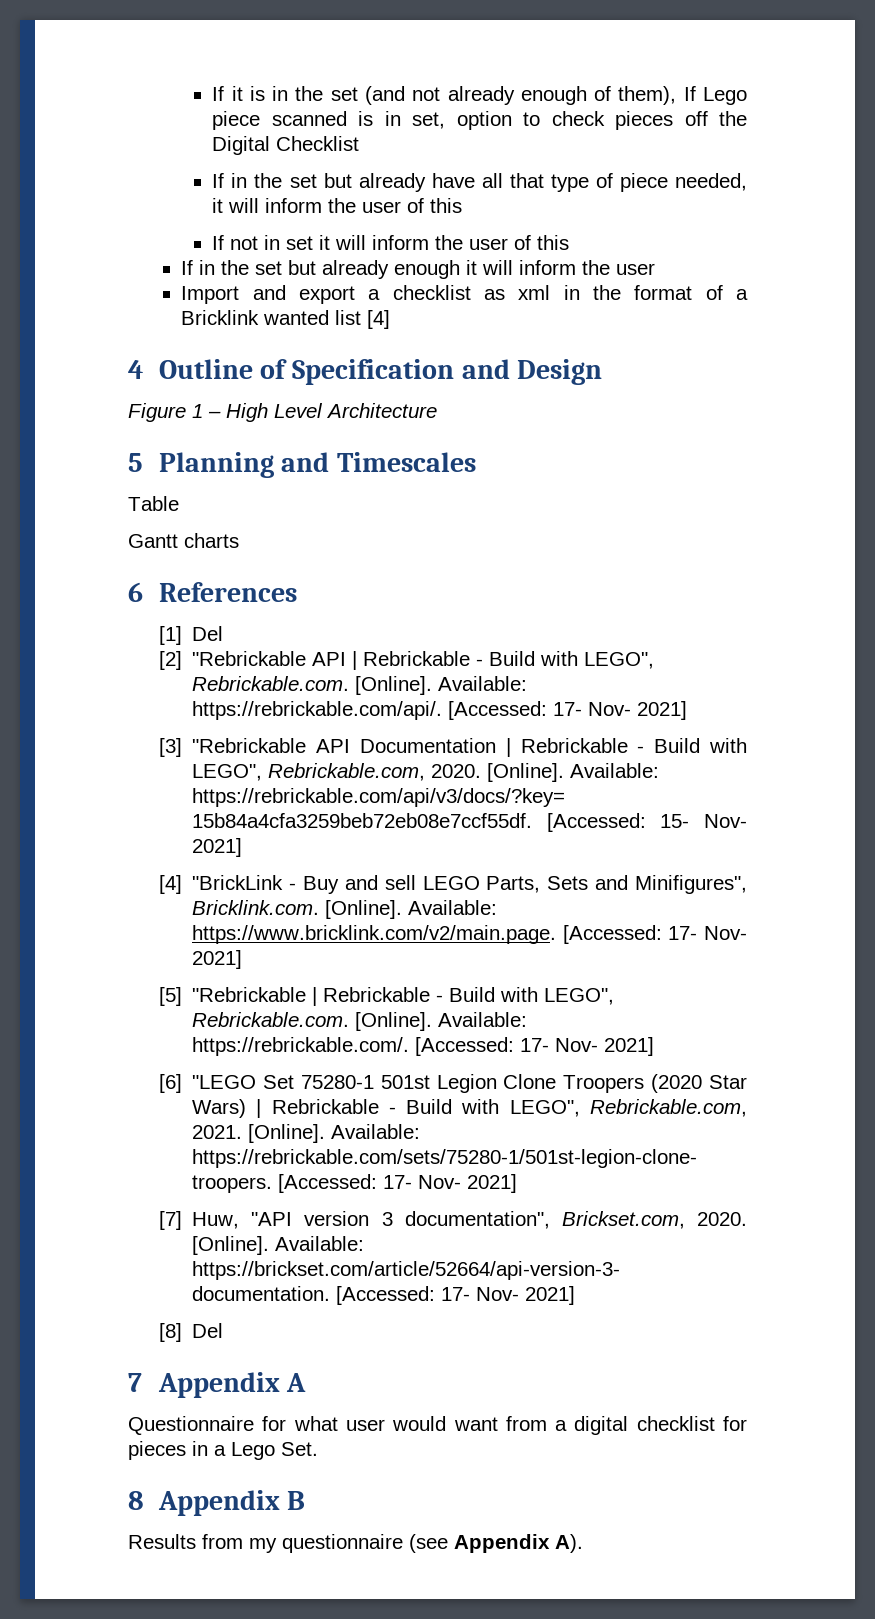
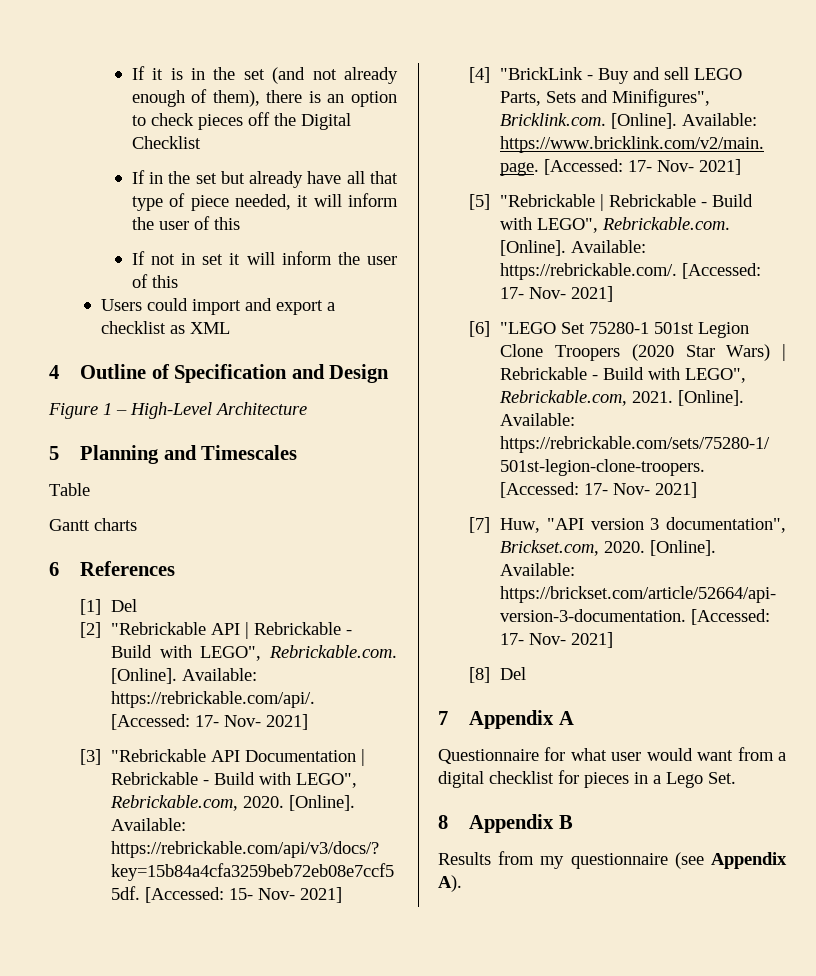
- If it is in the set (and not already enough of them), If Lego piece scanned is in set, option to check pieces off the Digital Checklist
+ If it is in the set (and not already enough of them), there is an option to check pieces off the Digital Checklist
- If in the set but already enough it will inform the user
- Import and export a checklist as xml in the format of a Bricklink wanted list [4]
+ Users could import and export a checklist as XML
- Figure 1 – High Level Architecture
+ Figure 1 – High-Level Architecture

